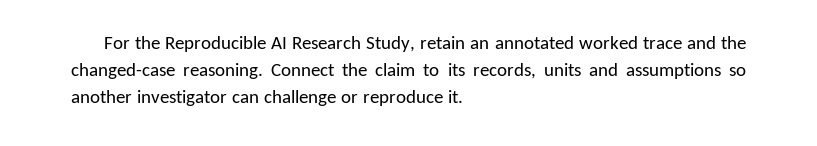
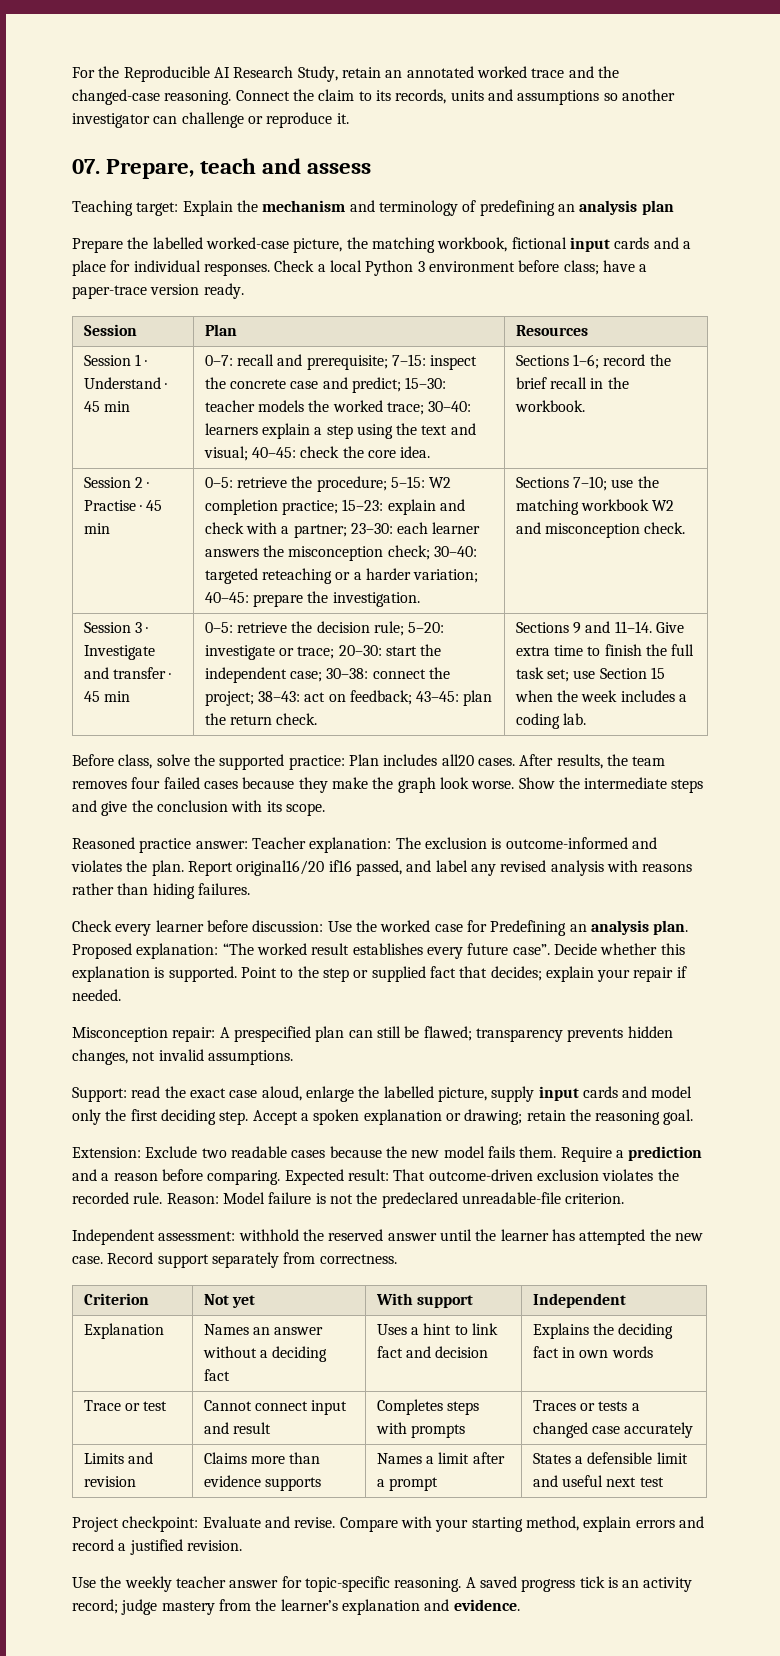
+ 07. Prepare, teach and assess
+ Teaching target: Explain the mechanism and terminology of predefining an analysis plan
+ Prepare the labelled worked-case picture, the matching workbook, fictional input cards and a place for individual responses. Check a local Python 3 environment before class; have a paper-trace version ready.
+ Session | Plan | Resources
+ Session 1 · Understand · 45 min | 0–7: recall and prerequisite; 7–15: inspect the concrete case and predict; 15–30: teacher models the worked trace; 30–40: learners explain a step using the text and visual; 40–45: check the core idea. | Sections 1–6; record the brief recall in the workbook.
+ Session 2 · Practise · 45 min | 0–5: retrieve the procedure; 5–15: W2 completion practice; 15–23: explain and check with a partner; 23–30: each learner answers the misconception check; 30–40: targeted reteaching or a harder variation; 40–45: prepare the investigation. | Sections 7–10; use the matching workbook W2 and misconception check.
+ Session 3 · Investigate and transfer · 45 min | 0–5: retrieve the decision rule; 5–20: investigate or trace; 20–30: start the independent case; 30–38: connect the project; 38–43: act on feedback; 43–45: plan the return check. | Sections 9 and 11–14. Give extra time to finish the full task set; use Section 15 when the week includes a coding lab.
+ Before class, solve the supported practice: Plan includes all20 cases. After results, the team removes four failed cases because they make the graph look worse. Show the intermediate steps and give the conclusion with its scope.
+ Reasoned practice answer: Teacher explanation: The exclusion is outcome-informed and violates the plan. Report original16/20 if16 passed, and label any revised analysis with reasons rather than hiding failures.
+ Check every learner before discussion: Use the worked case for Predefining an analysis plan. Proposed explanation: “The worked result establishes every future case”. Decide whether this explanation is supported. Point to the step or supplied fact that decides; explain your repair if needed.
+ Misconception repair: A prespecified plan can still be flawed; transparency prevents hidden changes, not invalid assumptions.
+ Support: read the exact case aloud, enlarge the labelled picture, supply input cards and model only the first deciding step. Accept a spoken explanation or drawing; retain the reasoning goal.
+ Extension: Exclude two readable cases because the new model fails them. Require a prediction and a reason before comparing. Expected result: That outcome-driven exclusion violates the recorded rule. Reason: Model failure is not the predeclared unreadable-file criterion.
+ Independent assessment: withhold the reserved answer until the learner has attempted the new case. Record support separately from correctness.
+ Criterion | Not yet | With support | Independent
+ Explanation | Names an answer without a deciding fact | Uses a hint to link fact and decision | Explains the deciding fact in own words
+ Trace or test | Cannot connect input and result | Completes steps with prompts | Traces or tests a changed case accurately
+ Limits and revision | Claims more than evidence supports | Names a limit after a prompt | States a defensible limit and useful next test
+ Project checkpoint: Evaluate and revise. Compare with your starting method, explain errors and record a justified revision.
+ Use the weekly teacher answer for topic-specific reasoning. A saved progress tick is an activity record; judge mastery from the learner’s explanation and evidence.

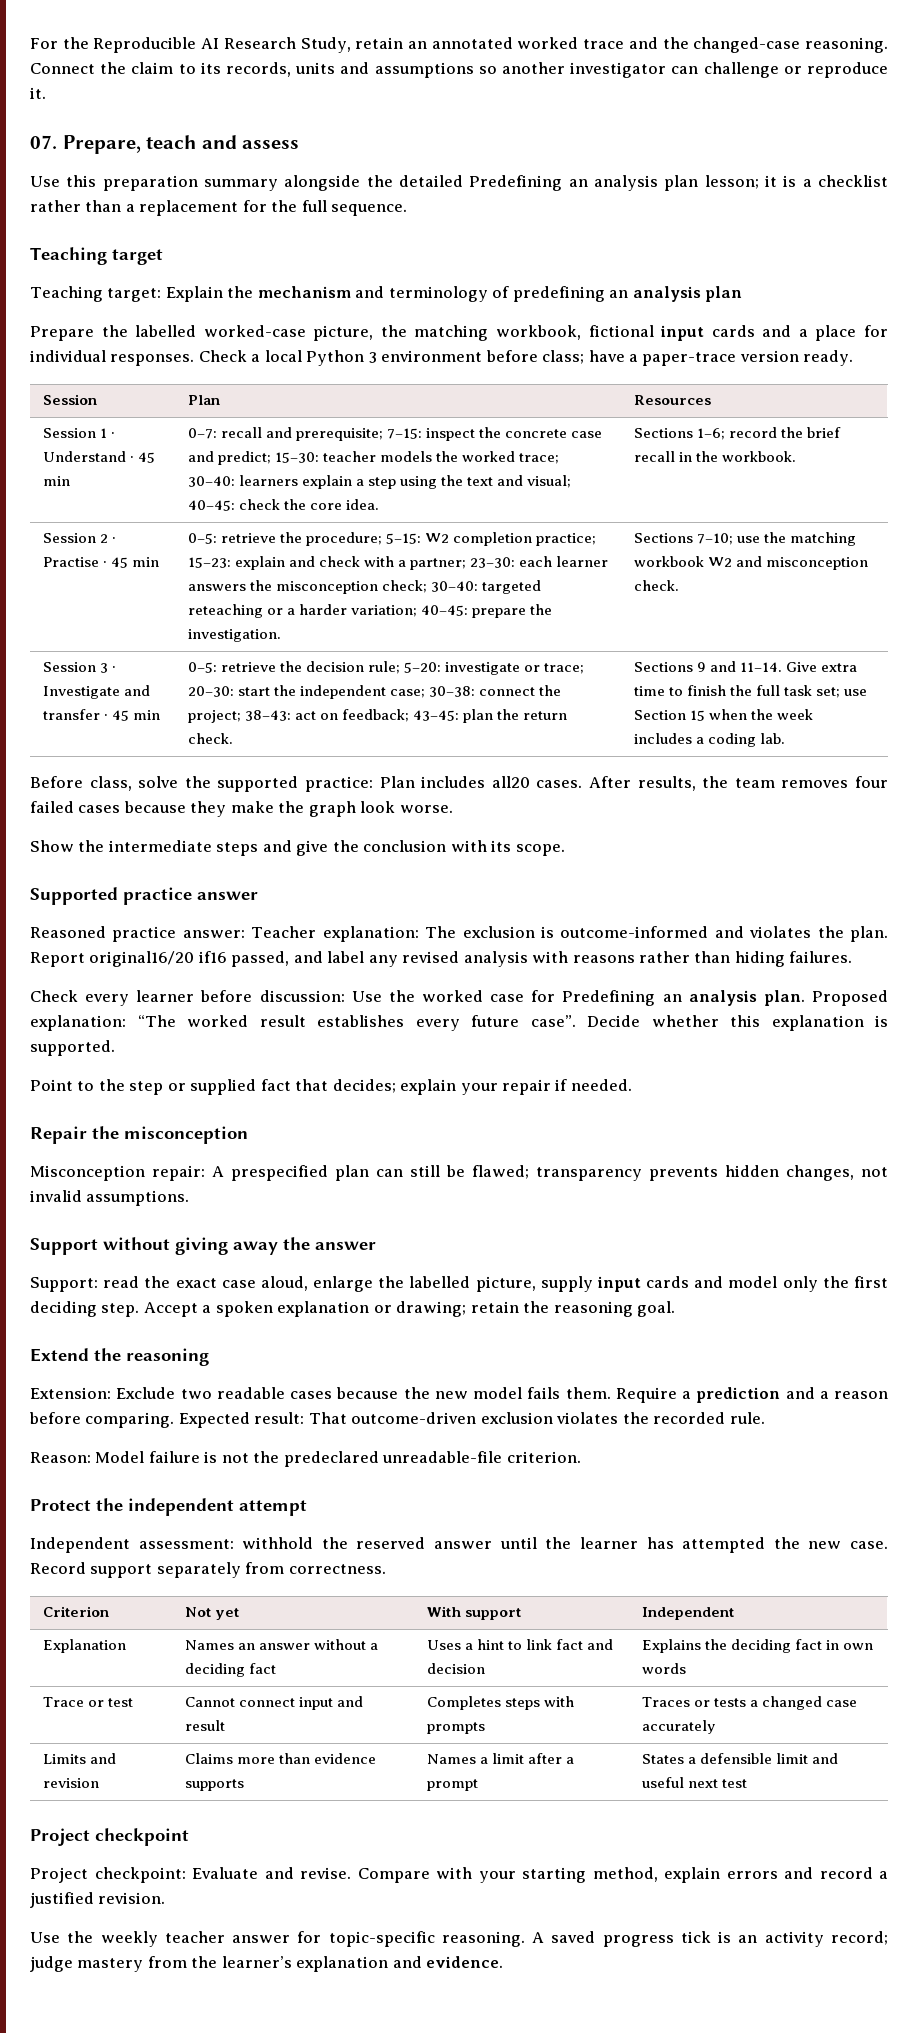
+ Use this preparation summary alongside the detailed Predefining an analysis plan lesson; it is a checklist rather than a replacement for the full sequence.
+ Teaching target
- After results, the team removes four failed cases because they make the graph look worse. Show the intermediate steps and give the conclusion with its scope.
+ After results, the team removes four failed cases because they make the graph look worse.
+ Show the intermediate steps and give the conclusion with its scope.
+ Supported practice answer
- Decide whether this explanation is supported. Point to the step or supplied fact that decides; explain your repair if needed.
+ Decide whether this explanation is supported.
+ Point to the step or supplied fact that decides; explain your repair if needed.
+ Repair the misconception
+ Support without giving away the answer
+ Extend the reasoning
- Expected result: That outcome-driven exclusion violates the recorded rule. Reason: Model failure is not the predeclared unreadable-file criterion.
+ Expected result: That outcome-driven exclusion violates the recorded rule.
+ Reason: Model failure is not the predeclared unreadable-file criterion.
+ Protect the independent attempt
+ Project checkpoint

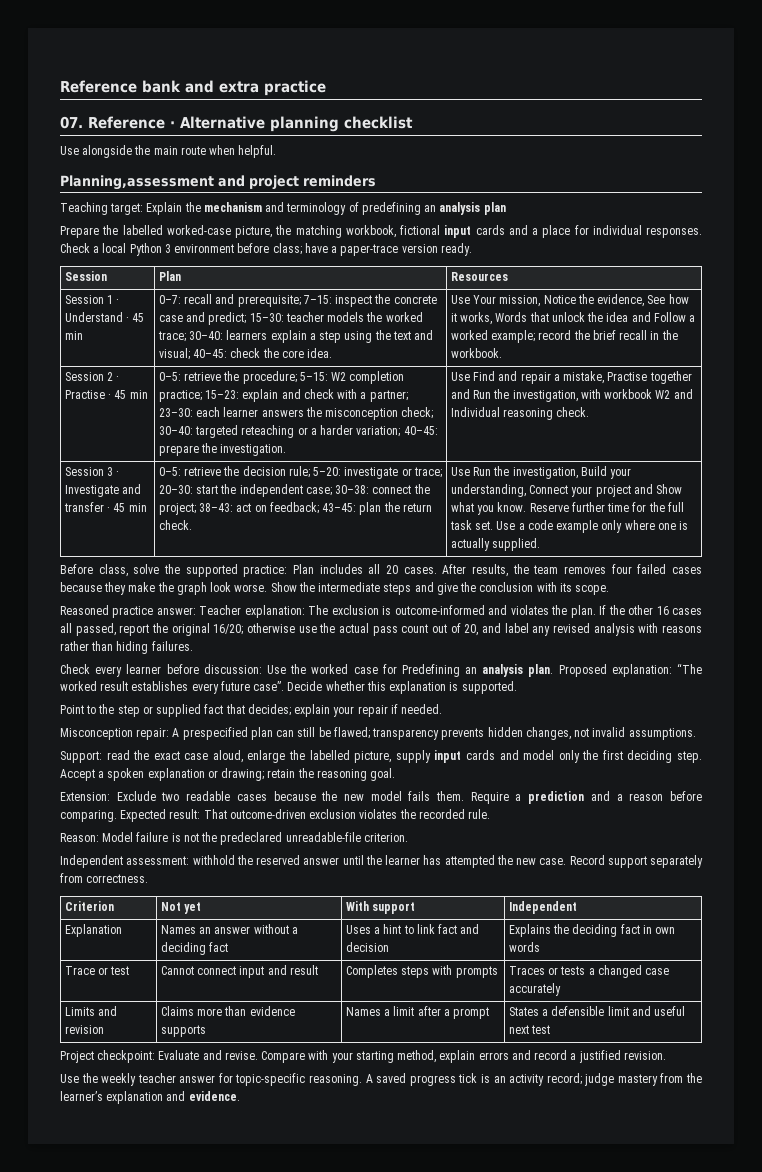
- For the Reproducible AI Research Study, retain an annotated worked trace and the changed-case reasoning. Connect the claim to its records, units and assumptions so another investigator can challenge or reproduce it.
- 07. Prepare, teach and assess
- Use this preparation summary alongside the detailed Predefining an analysis plan lesson; it is a checklist rather than a replacement for the full sequence.
- Teaching target
+ Reference bank and extra practice
+ 07. Reference · Alternative planning checklist
+ Use alongside the main route when helpful.
+ Planning,assessment and project reminders
- Sections 1–6; record the brief recall in the workbook.
+ Use Your mission, Notice the evidence, See how it works, Words that unlock the idea and Follow a worked example; record the brief recall in the workbook.
- Sections 7–10; use the matching workbook W2 and misconception check.
+ Use Find and repair a mistake, Practise together and Run the investigation, with workbook W2 and Individual reasoning check.
- Sections 9 and 11–14. Give extra time to finish the full task set; use Section 15 when the week includes a coding lab.
+ Use Run the investigation, Build your understanding, Connect your project and Show what you know. Reserve further time for the full task set. Use a code example only where one is actually supplied.
- Before class, solve the supported practice: Plan includes all20 cases.
+ Before class, solve the supported practice: Plan includes all 20 cases.
- After results, the team removes four failed cases because they make the graph look worse.
- Show the intermediate steps and give the conclusion with its scope.
+ After results, the team removes four failed cases because they make the graph look worse. Show the intermediate steps and give the conclusion with its scope.
- Supported practice answer
- Report original16/20 if16 passed, and label any revised analysis with reasons rather than hiding failures.
+ If the other 16 cases all passed, report the original 16/20; otherwise use the actual pass count out of 20, and label any revised analysis with reasons rather than hiding failures.
- Repair the misconception
- Support without giving away the answer
- Extend the reasoning
- Protect the independent attempt
- Project checkpoint

